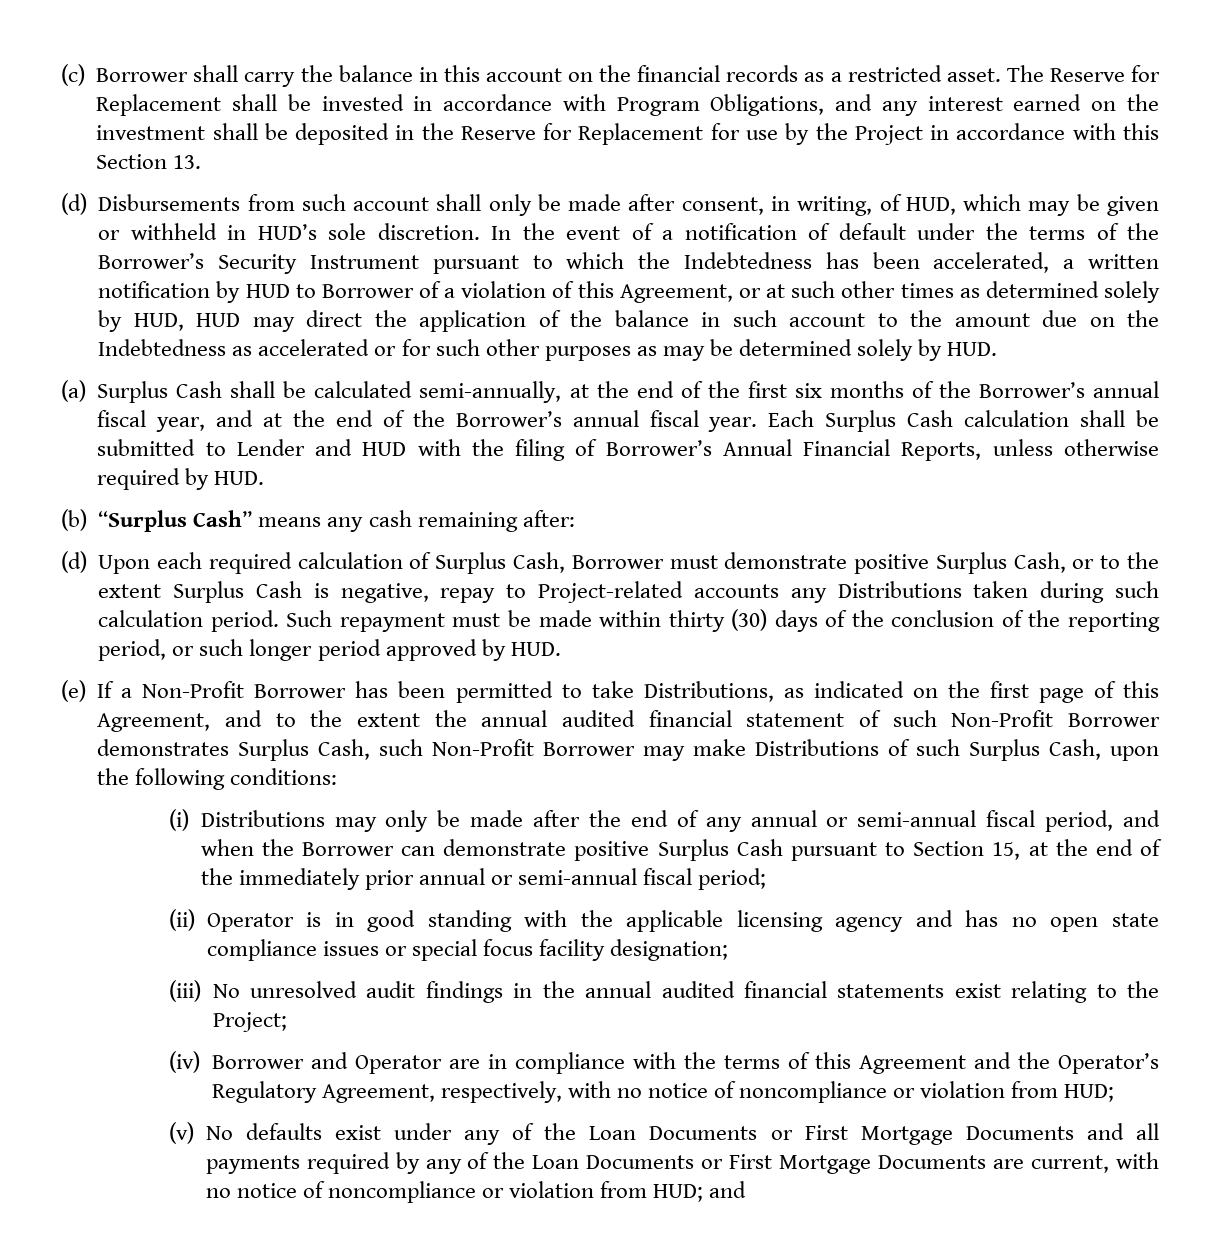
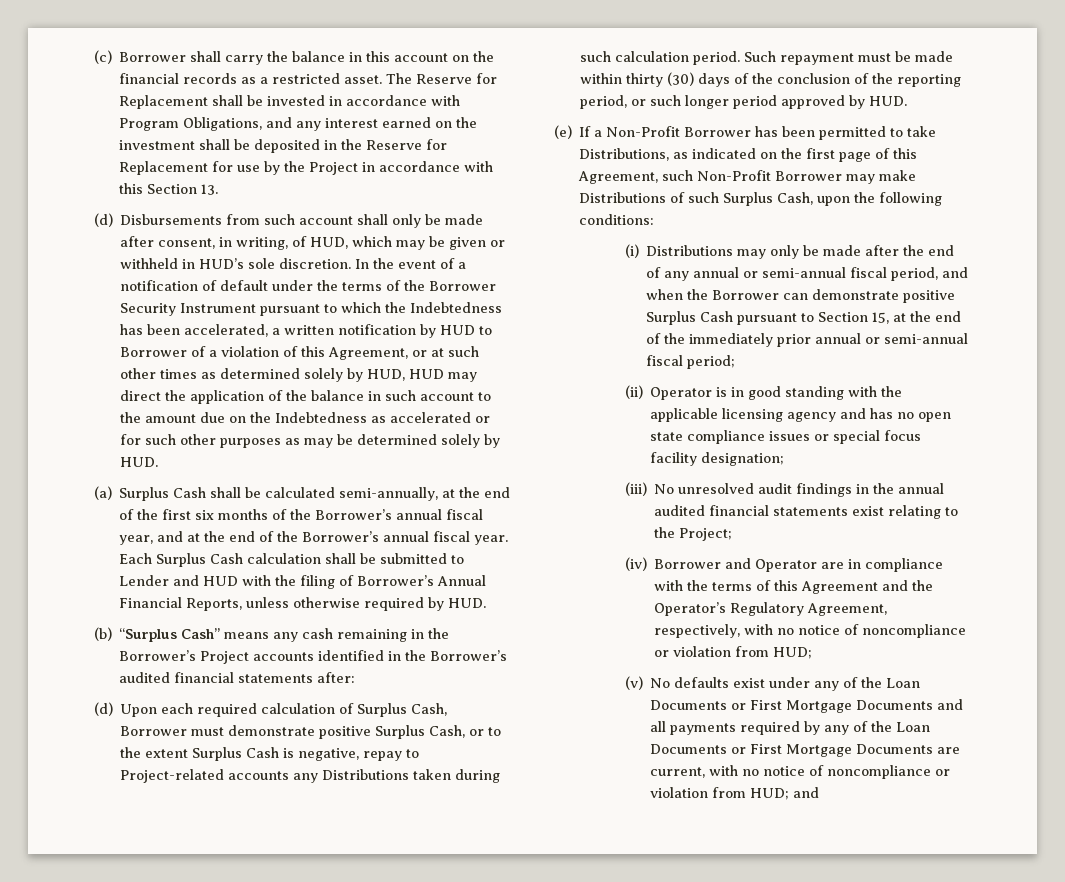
- In the event of a notification of default under the terms of the Borrower’s Security Instrument pursuant to which the Indebtedness has been accelerated, a written notification by HUD to Borrower of a violation of this Agreement, or at such other times as determined solely by HUD, HUD may direct the application of the balance in such account to the amount due on the Indebtedness as accelerated or for such other purposes as may be determined solely by HUD.
+ In the event of a notification of default under the terms of the Borrower Security Instrument pursuant to which the Indebtedness has been accelerated, a written notification by HUD to Borrower of a violation of this Agreement, or at such other times as determined solely by HUD, HUD may direct the application of the balance in such account to the amount due on the Indebtedness as accelerated or for such other purposes as may be determined solely by HUD.
- (b) “Surplus Cash” means any cash remaining after:
+ (b) “Surplus Cash” means any cash remaining in the Borrower’s Project accounts identified in the Borrower’s audited financial statements after:
- (e) If a Non-Profit Borrower has been permitted to take Distributions, as indicated on the first page of this Agreement, and to the extent the annual audited financial statement of such Non-Profit Borrower demonstrates Surplus Cash, such Non-Profit Borrower may make Distributions of such Surplus Cash, upon the following conditions:
+ (e) If a Non-Profit Borrower has been permitted to take Distributions, as indicated on the first page of this Agreement, such Non-Profit Borrower may make Distributions of such Surplus Cash, upon the following conditions:

